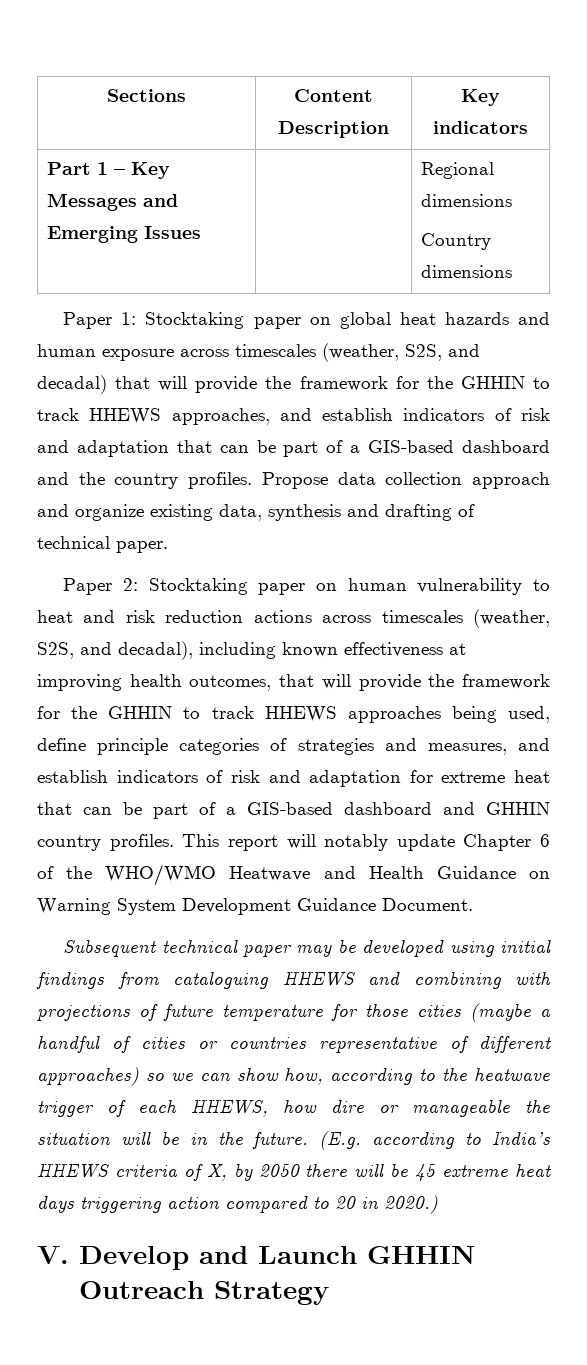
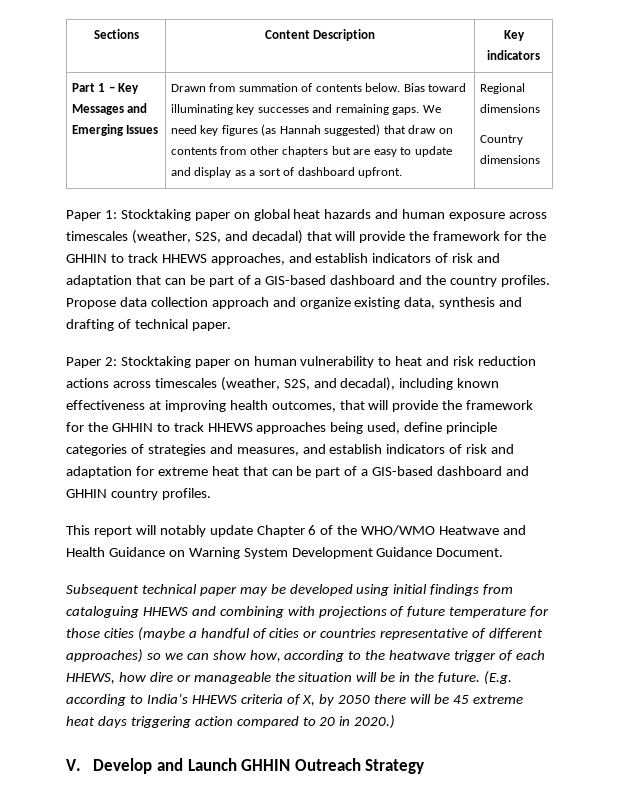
+ Drawn from summation of contents below. Bias toward illuminating key successes and remaining gaps. We need key figures (as Hannah suggested) that draw on contents from other chapters but are easy to update and display as a sort of dashboard upfront.
- Stocktaking paper on human vulnerability to heat and risk reduction actions across timescales (weather, S2S, and decadal), including known effectiveness at improving health outcomes, that will provide the framework for the GHHIN to track HHEWS approaches being used, define principle categories of strategies and measures, and establish indicators of risk and adaptation for extreme heat that can be part of a GIS-based dashboard and GHHIN country profiles. This report will notably update Chapter 6 of the WHO/WMO Heatwave and Health Guidance on Warning System Development Guidance Document.
+ Stocktaking paper on human vulnerability to heat and risk reduction actions across timescales (weather, S2S, and decadal), including known effectiveness at improving health outcomes, that will provide the framework for the GHHIN to track HHEWS approaches being used, define principle categories of strategies and measures, and establish indicators of risk and adaptation for extreme heat that can be part of a GIS-based dashboard and GHHIN country profiles.
+ This report will notably update Chapter 6 of the WHO/WMO Heatwave and Health Guidance on Warning System Development Guidance Document.

